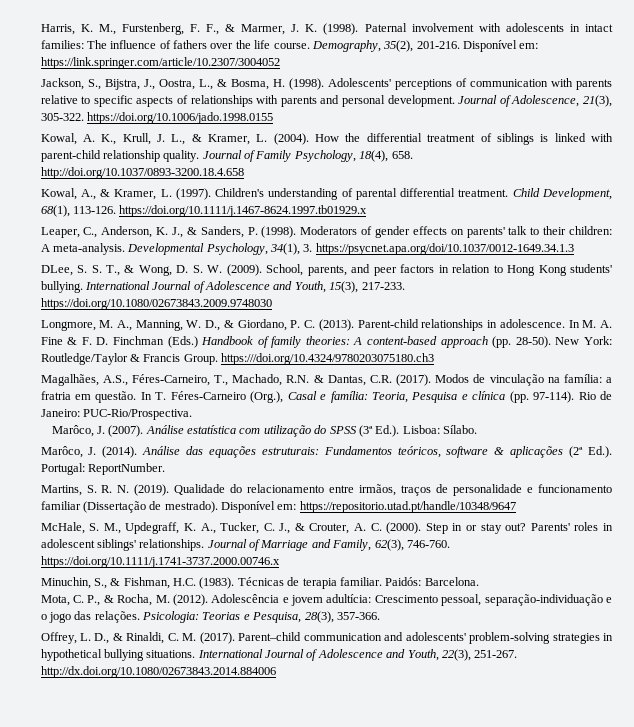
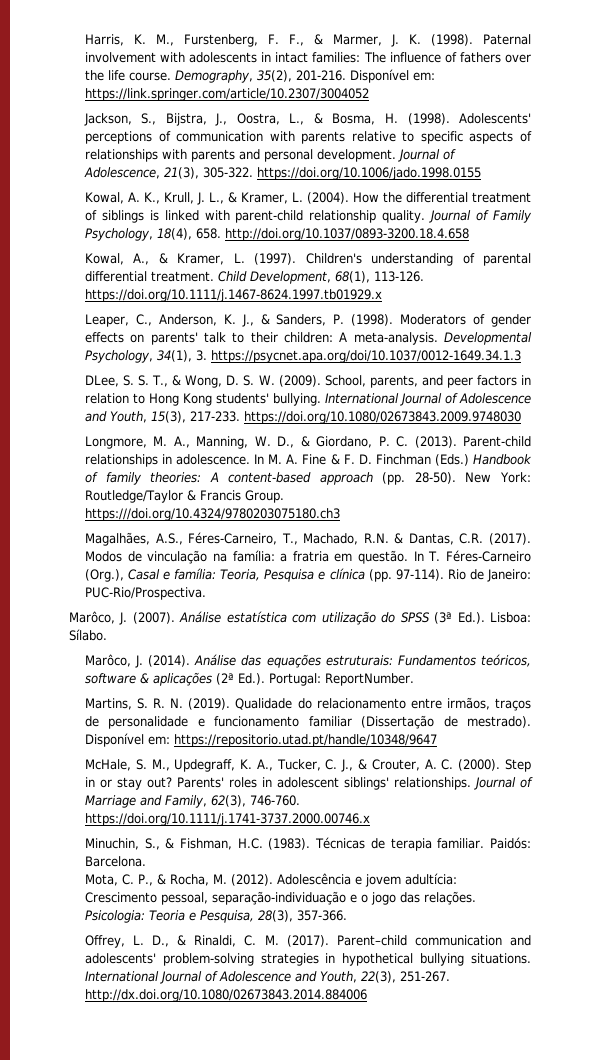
- Psicologia: Teorias e Pesquisa, 28(3), 357-366.
+ Psicologia: Teoria e Pesquisa, 28(3), 357-366.

